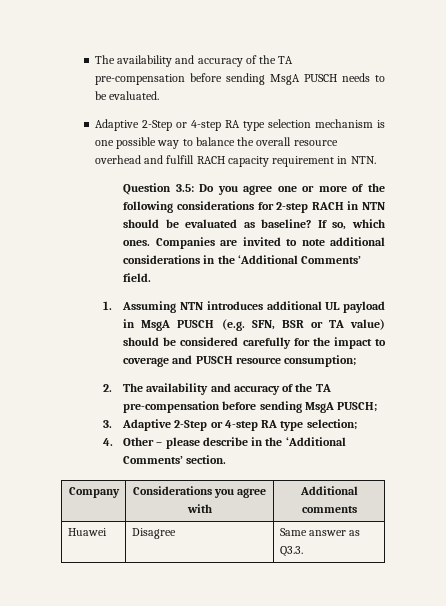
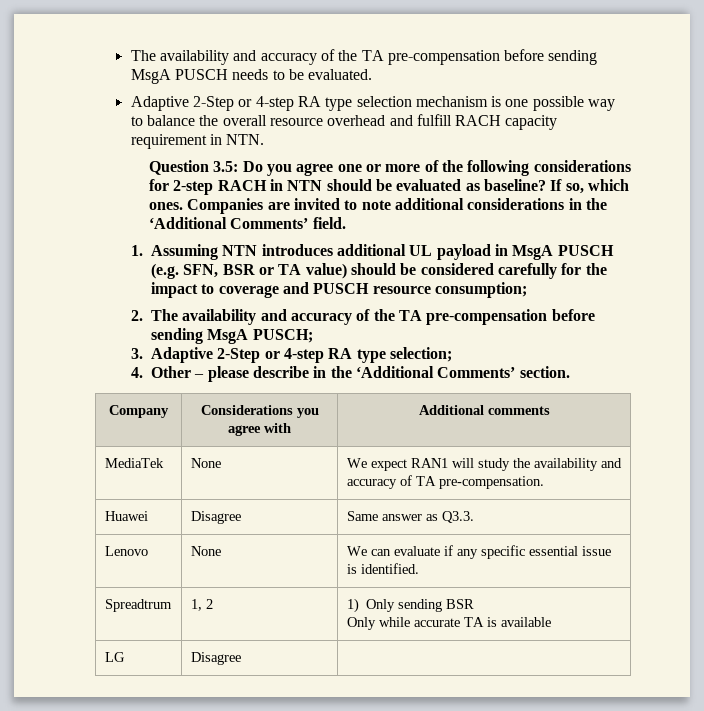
+ MediaTek | None | We expect RAN1 will study the availability and accuracy of TA pre-compensation.
+ Lenovo | None | We can evaluate if any specific essential issue is identified.
+ Spreadtrum | 1, 2 | 1) Only sending BSR
+ Only while accurate TA is available
+ LG | Disagree |

